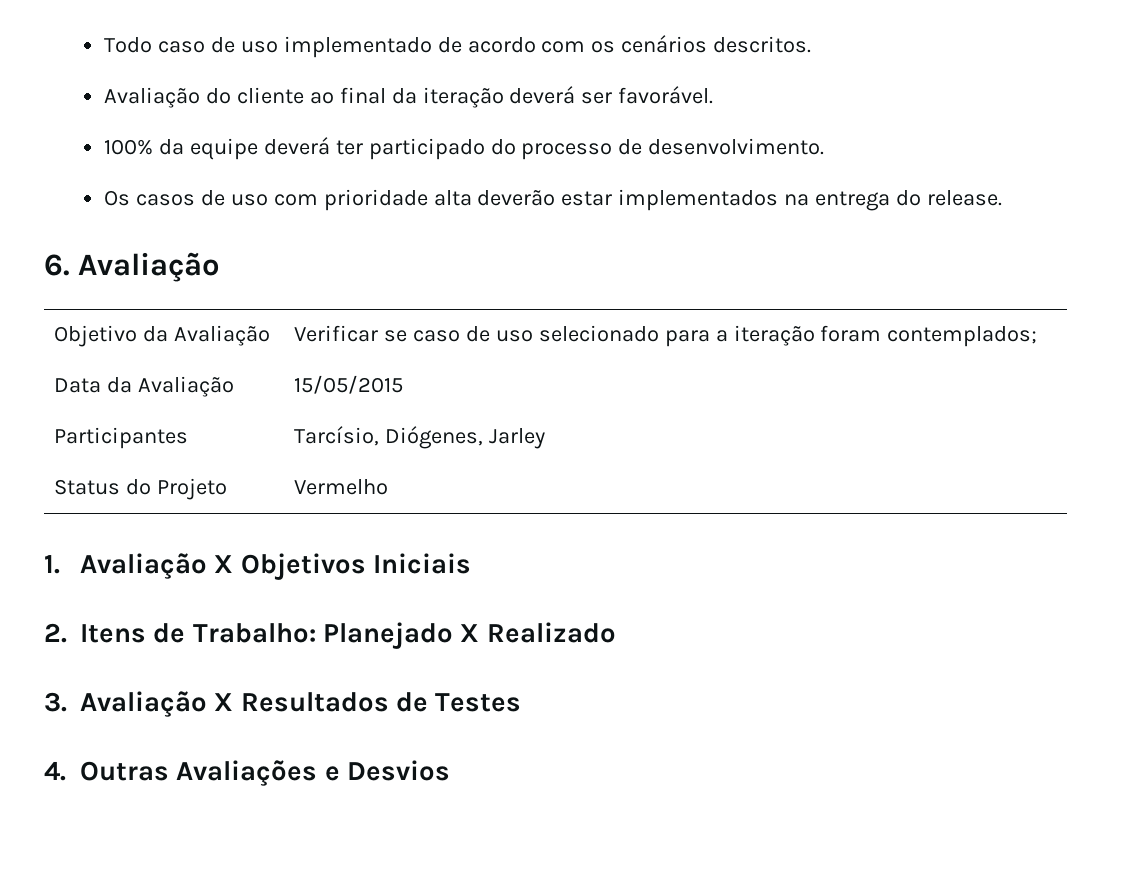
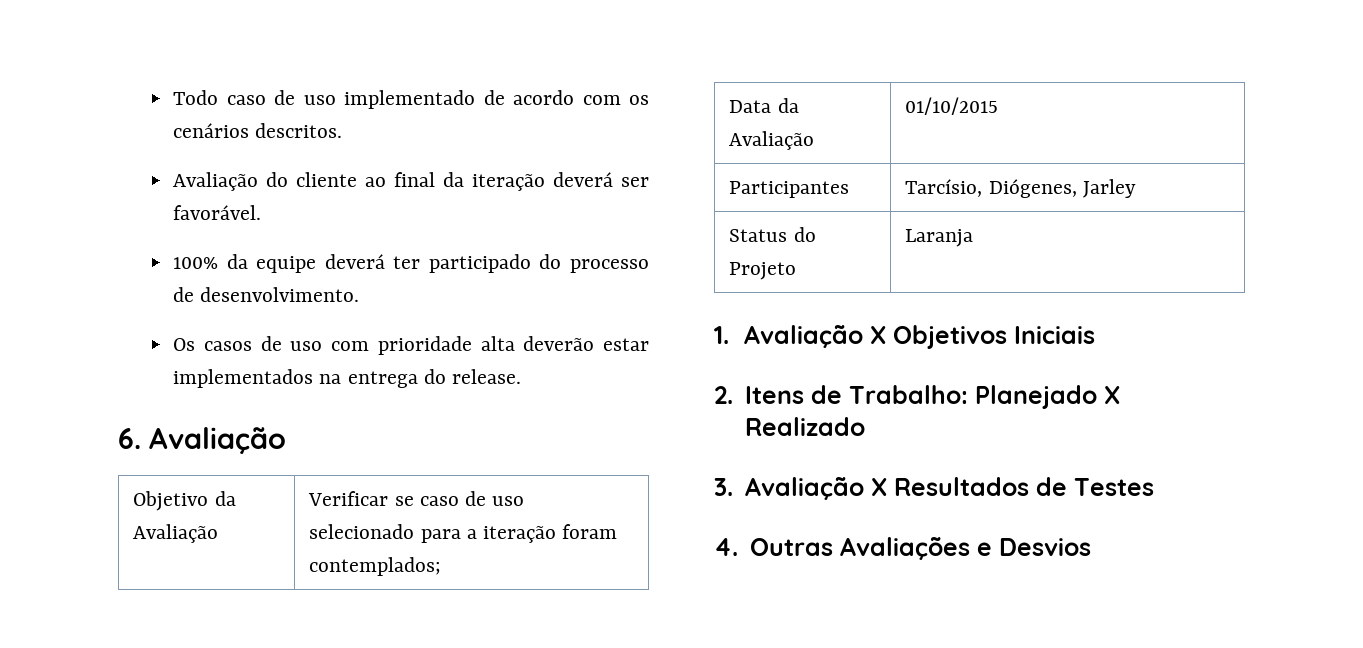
- Data da Avaliação | 15/05/2015
+ Data da Avaliação | 01/10/2015
- Status do Projeto | Vermelho
+ Status do Projeto | Laranja

